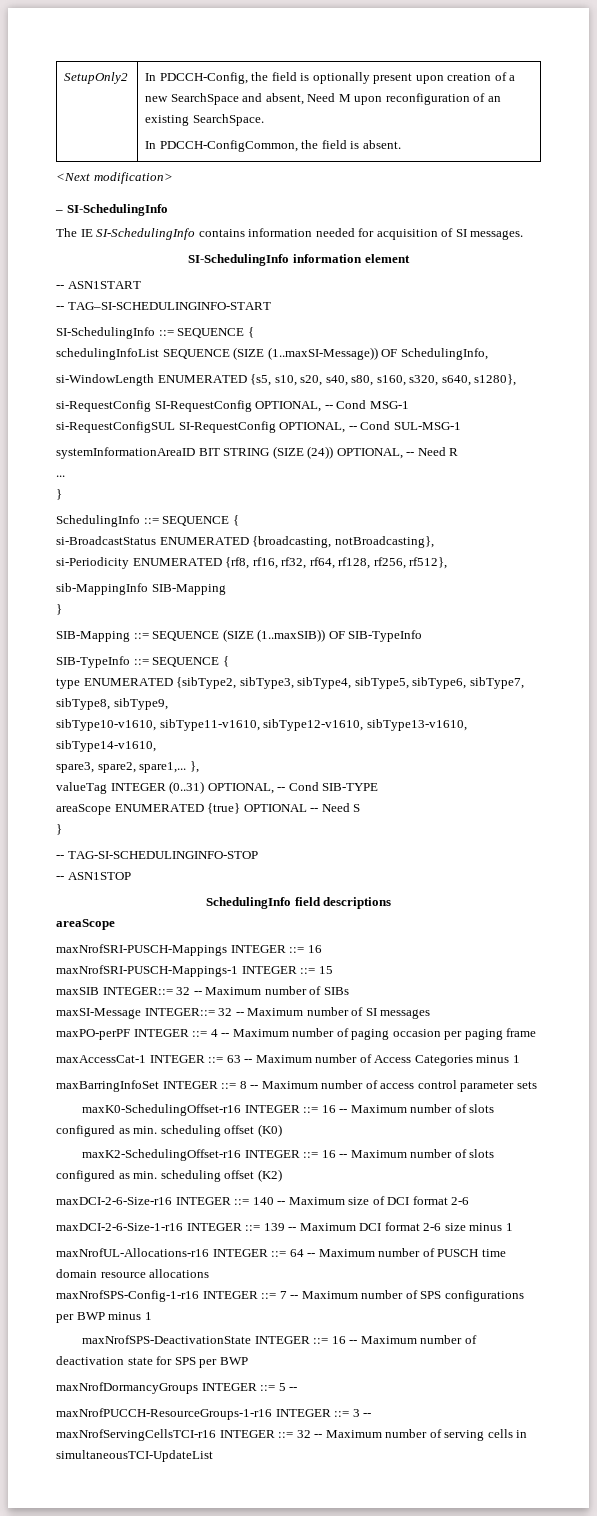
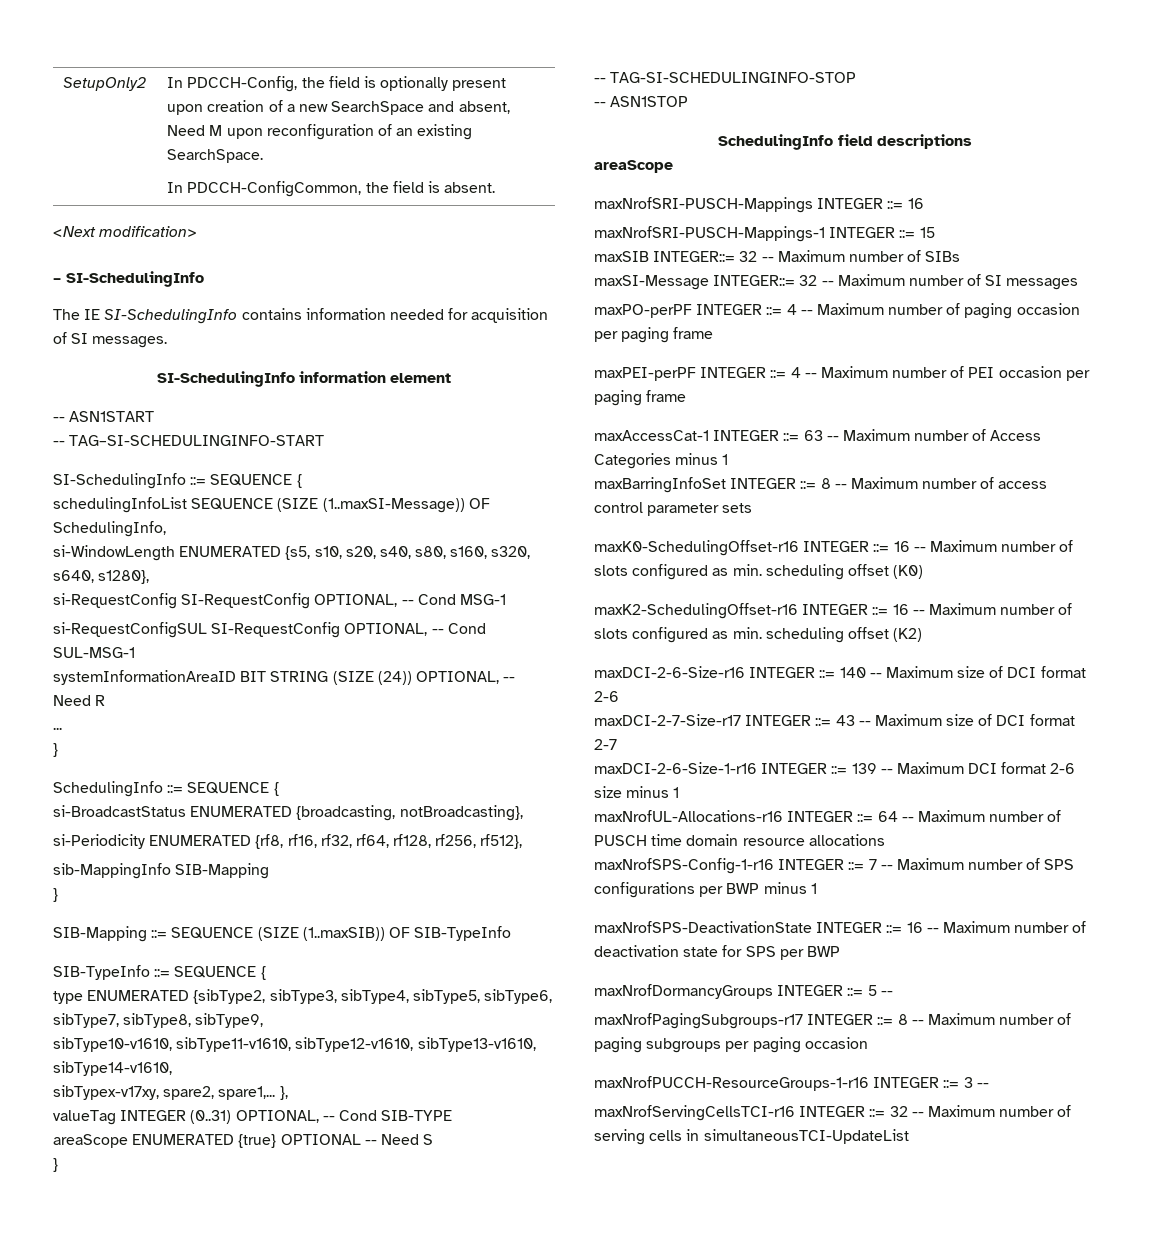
- spare3, spare2, spare1,...
+ sibTypex-v17xy, spare2, spare1,...
+ maxPEI-perPF INTEGER ::= 4 -- Maximum number of PEI occasion per paging frame
+ maxDCI-2-7-Size-r17 INTEGER ::= 43 -- Maximum size of DCI format 2-7
+ maxNrofPagingSubgroups-r17 INTEGER ::= 8 -- Maximum number of paging subgroups per paging occasion

